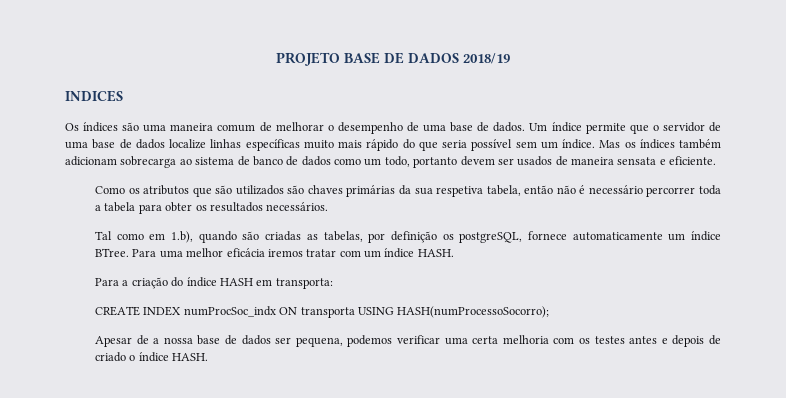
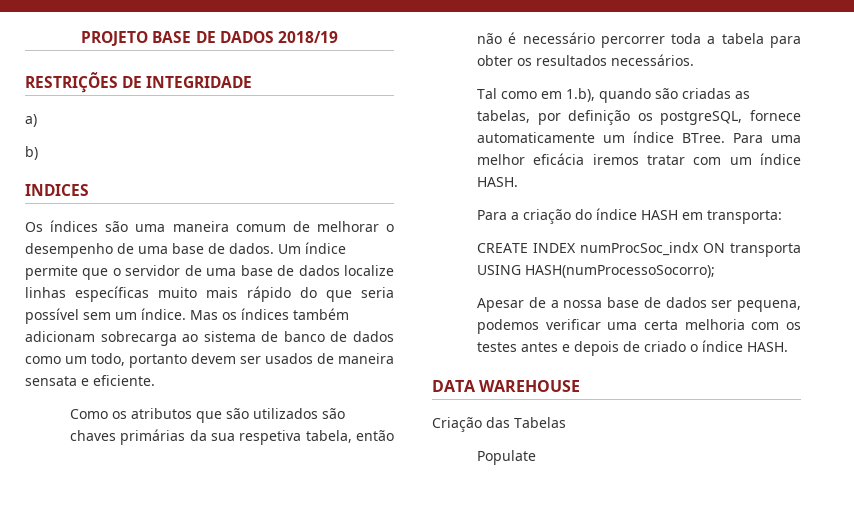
+ RESTRIÇÕES DE INTEGRIDADE
+ a)
+ b)
+ DATA WAREHOUSE
+ Criação das Tabelas
+ Populate

